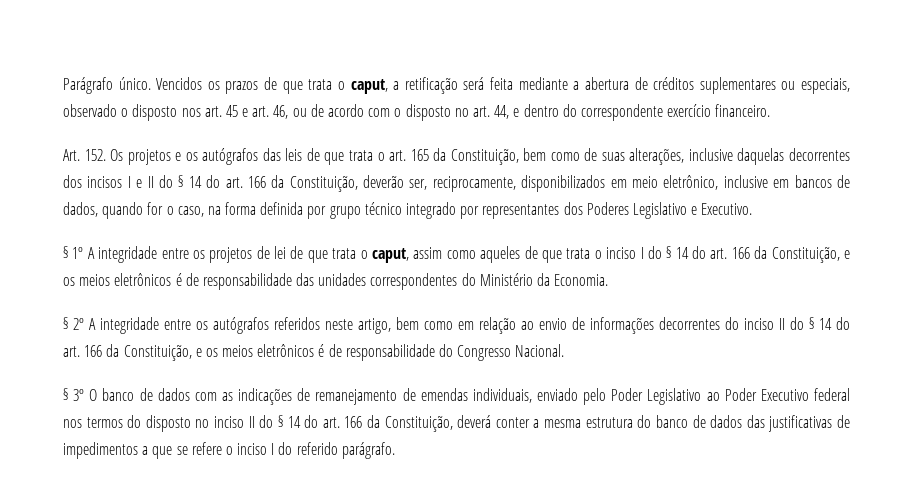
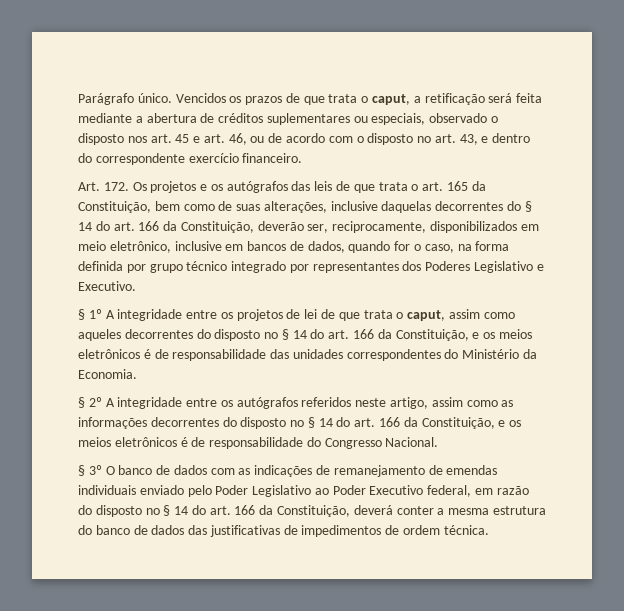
- Vencidos os prazos de que trata o caput, a retificação será feita mediante a abertura de créditos suplementares ou especiais, observado o disposto nos art. 45 e art. 46, ou de acordo com o disposto no art. 44, e dentro do correspondente exercício financeiro.
+ Vencidos os prazos de que trata o caput, a retificação será feita mediante a abertura de créditos suplementares ou especiais, observado o disposto nos art. 45 e art. 46, ou de acordo com o disposto no art. 43, e dentro do correspondente exercício financeiro.
- Art. 152. Os projetos e os autógrafos das leis de que trata o art. 165 da Constituição, bem como de suas alterações, inclusive daquelas decorrentes dos incisos I e II do § 14 do art. 166 da Constituição, deverão ser, reciprocamente, disponibilizados em meio eletrônico, inclusive em bancos de dados, quando for o caso, na forma definida por grupo técnico integrado por representantes dos Poderes Legislativo e Executivo.
+ Art. 172. Os projetos e os autógrafos das leis de que trata o art. 165 da Constituição, bem como de suas alterações, inclusive daquelas decorrentes do § 14 do art. 166 da Constituição, deverão ser, reciprocamente, disponibilizados em meio eletrônico, inclusive em bancos de dados, quando for o caso, na forma definida por grupo técnico integrado por representantes dos Poderes Legislativo e Executivo.
- § 1º A integridade entre os projetos de lei de que trata o caput, assim como aqueles de que trata o inciso I do § 14 do art. 166 da Constituição, e os meios eletrônicos é de responsabilidade das unidades correspondentes do Ministério da Economia.
+ § 1º A integridade entre os projetos de lei de que trata o caput, assim como aqueles decorrentes do disposto no § 14 do art. 166 da Constituição, e os meios eletrônicos é de responsabilidade das unidades correspondentes do Ministério da Economia.
- § 2º A integridade entre os autógrafos referidos neste artigo, bem como em relação ao envio de informações decorrentes do inciso II do § 14 do art. 166 da Constituição, e os meios eletrônicos é de responsabilidade do Congresso Nacional.
+ § 2º A integridade entre os autógrafos referidos neste artigo, assim como as informações decorrentes do disposto no § 14 do art. 166 da Constituição, e os meios eletrônicos é de responsabilidade do Congresso Nacional.
- § 3º O banco de dados com as indicações de remanejamento de emendas individuais, enviado pelo Poder Legislativo ao Poder Executivo federal nos termos do disposto no inciso II do § 14 do art. 166 da Constituição, deverá conter a mesma estrutura do banco de dados das justificativas de impedimentos a que se refere o inciso I do referido parágrafo.
+ § 3º O banco de dados com as indicações de remanejamento de emendas individuais enviado pelo Poder Legislativo ao Poder Executivo federal, em razão do disposto no § 14 do art. 166 da Constituição, deverá conter a mesma estrutura do banco de dados das justificativas de impedimentos de ordem técnica.

